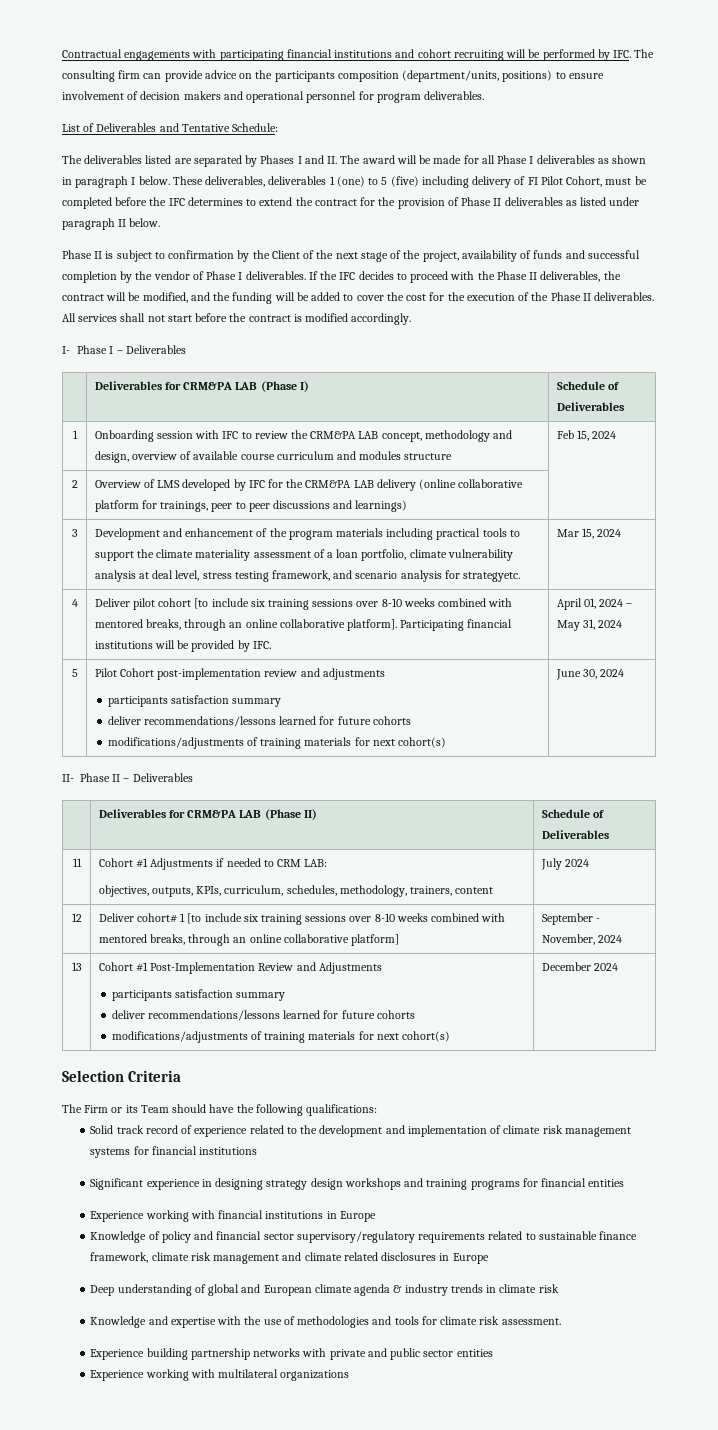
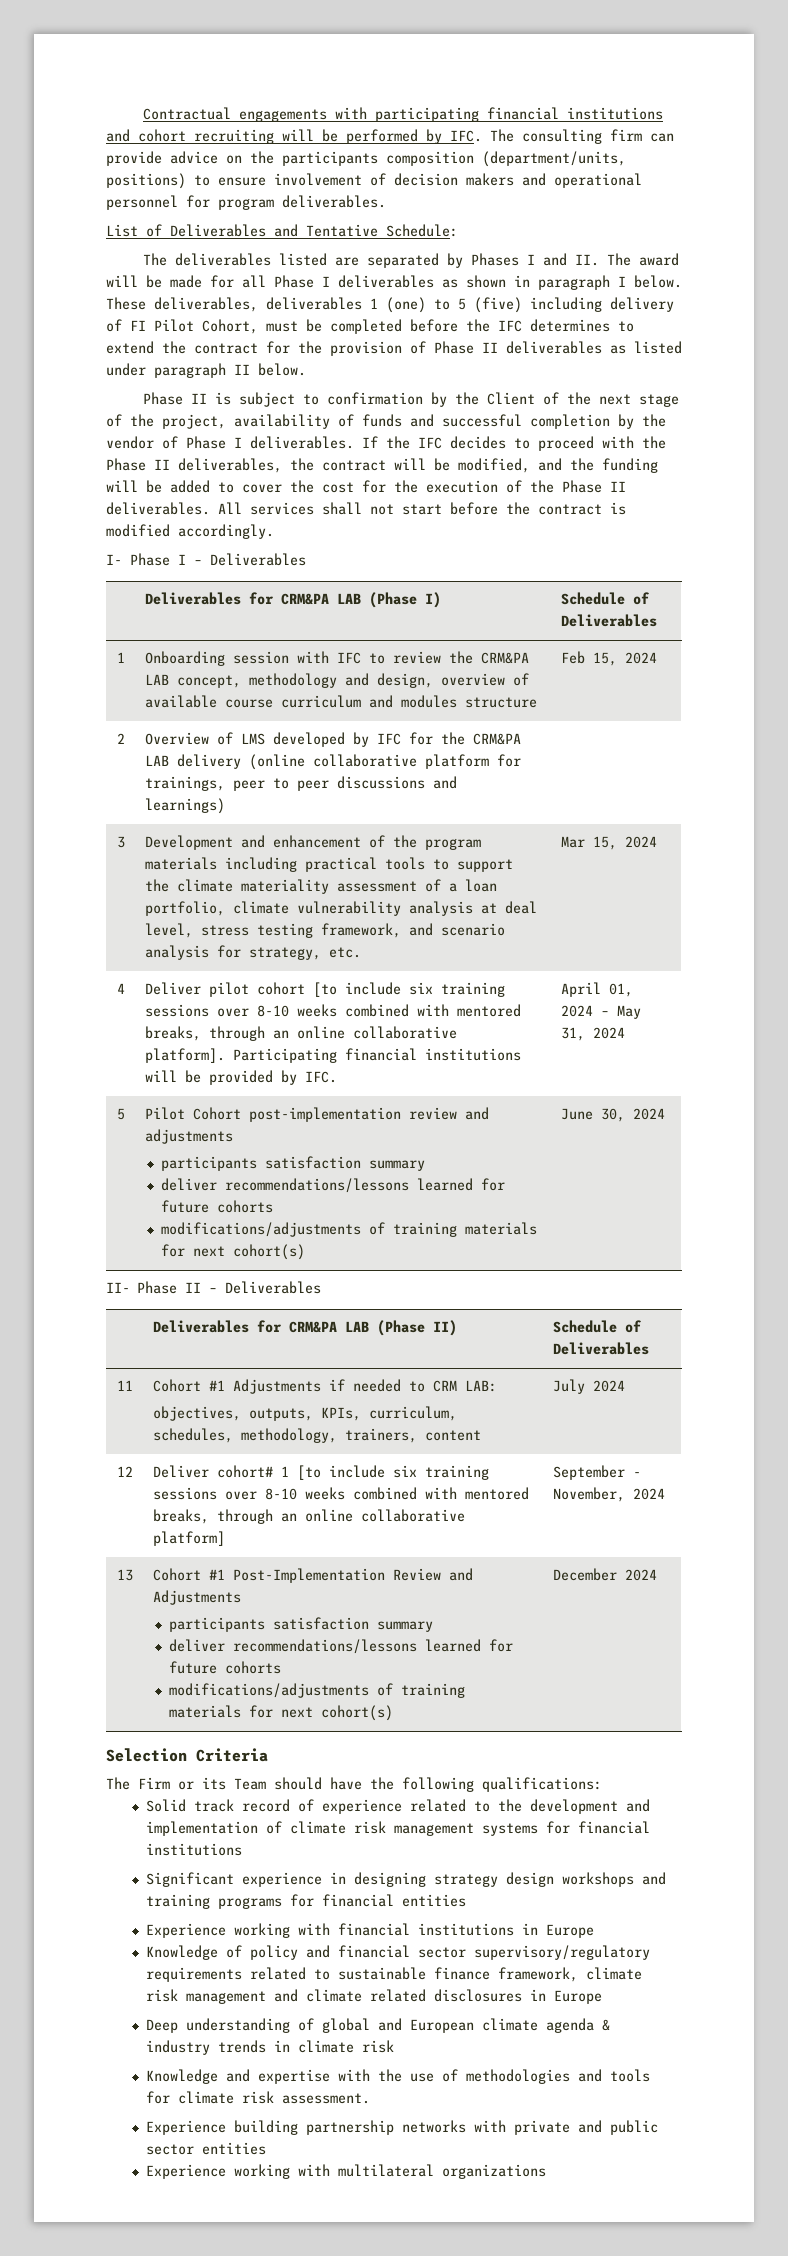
- 3 | Development and enhancement of the program materials including practical tools to support the climate materiality assessment of a loan portfolio, climate vulnerability analysis at deal level, stress testing framework, and scenario analysis for strategyetc. | Mar 15, 2024
+ 3 | Development and enhancement of the program materials including practical tools to support the climate materiality assessment of a loan portfolio, climate vulnerability analysis at deal level, stress testing framework, and scenario analysis for strategy, etc. | Mar 15, 2024

